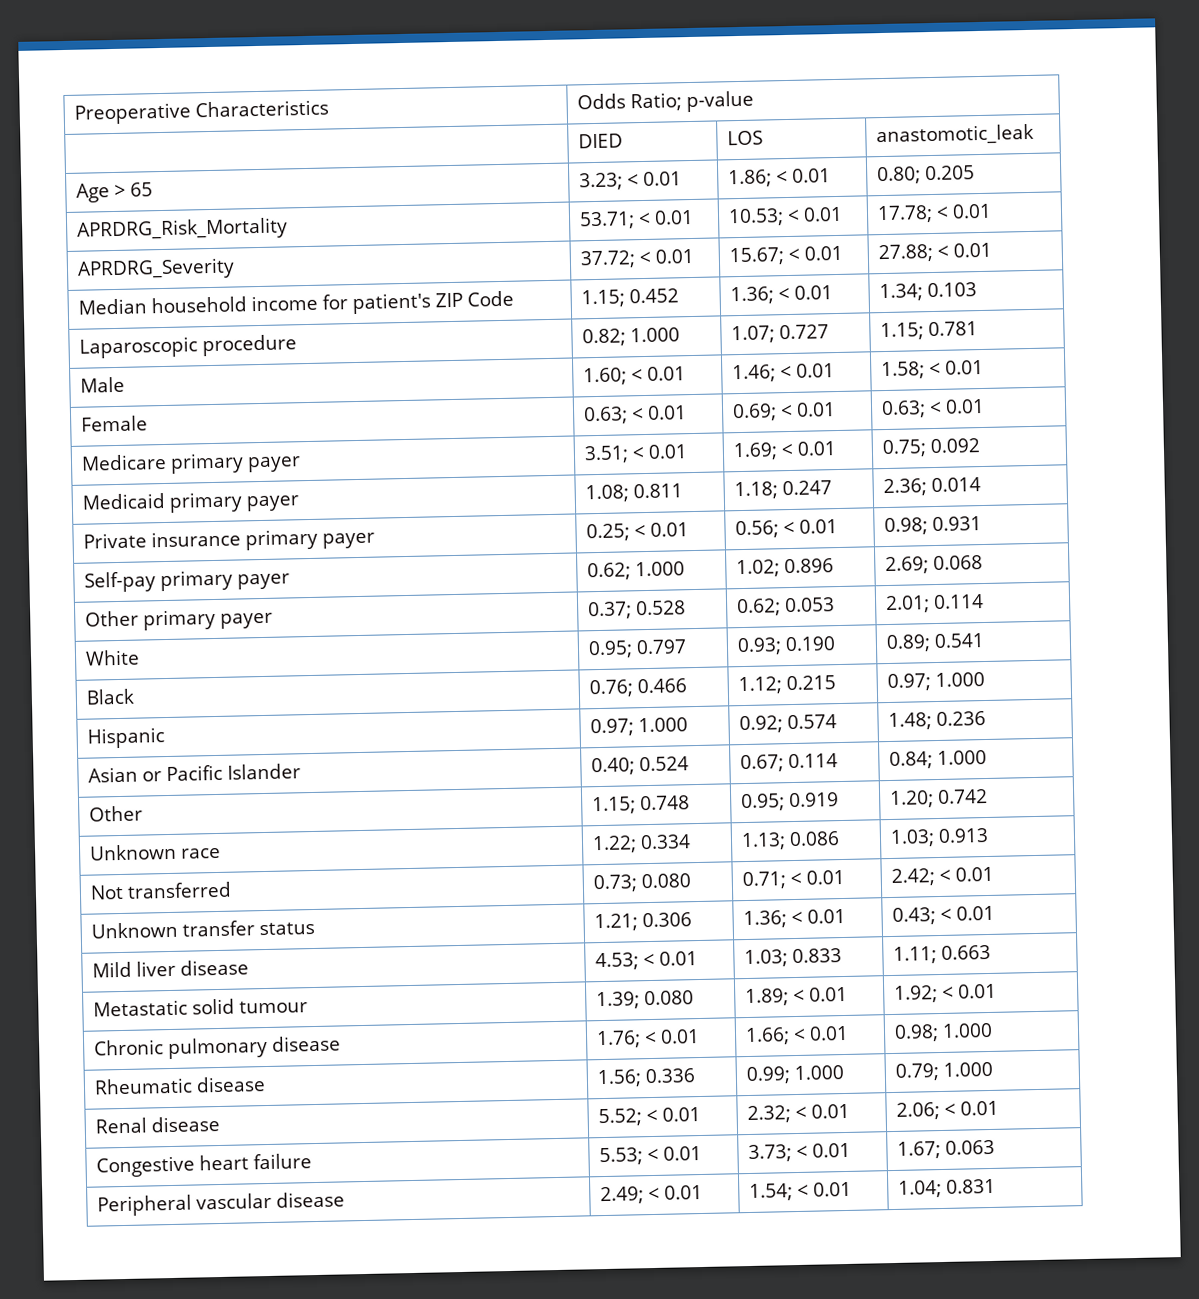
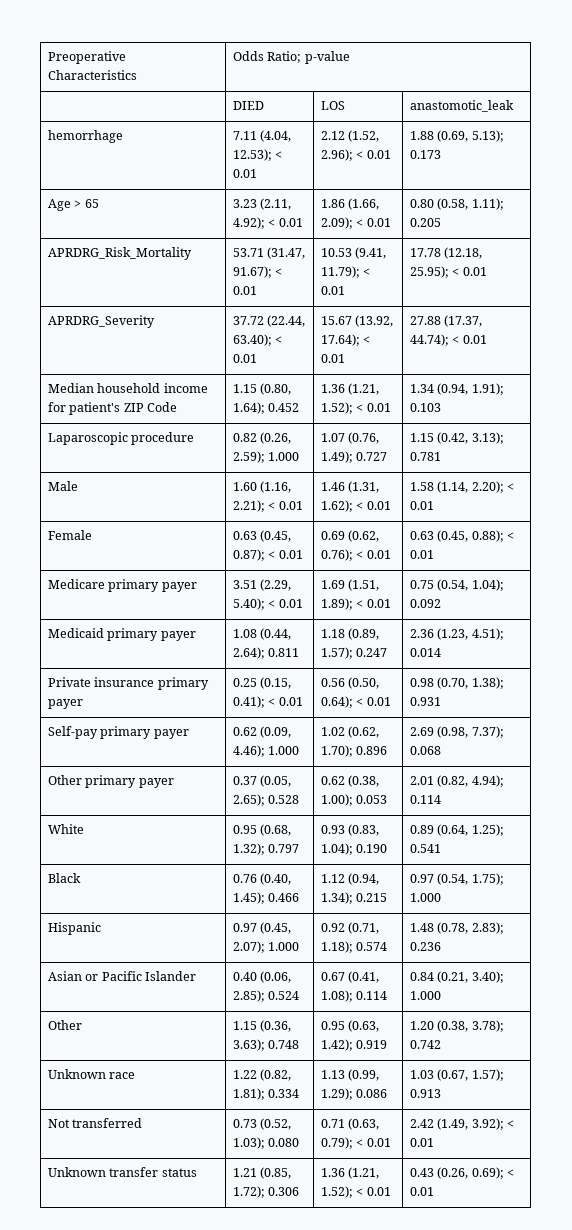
+ hemorrhage | 7.11 (4.04, 12.53); < 0.01 | 2.12 (1.52, 2.96); < 0.01 | 1.88 (0.69, 5.13); 0.173
- Age > 65 | 3.23; < 0.01 | 1.86; < 0.01 | 0.80; 0.205
+ Age > 65 | 3.23 (2.11, 4.92); < 0.01 | 1.86 (1.66, 2.09); < 0.01 | 0.80 (0.58, 1.11); 0.205
- APRDRG_Risk_Mortality | 53.71; < 0.01 | 10.53; < 0.01 | 17.78; < 0.01
+ APRDRG_Risk_Mortality | 53.71 (31.47, 91.67); < 0.01 | 10.53 (9.41, 11.79); < 0.01 | 17.78 (12.18, 25.95); < 0.01
- APRDRG_Severity | 37.72; < 0.01 | 15.67; < 0.01 | 27.88; < 0.01
+ APRDRG_Severity | 37.72 (22.44, 63.40); < 0.01 | 15.67 (13.92, 17.64); < 0.01 | 27.88 (17.37, 44.74); < 0.01
- Median household income for patient's ZIP Code | 1.15; 0.452 | 1.36; < 0.01 | 1.34; 0.103
+ Median household income for patient's ZIP Code | 1.15 (0.80, 1.64); 0.452 | 1.36 (1.21, 1.52); < 0.01 | 1.34 (0.94, 1.91); 0.103
- Laparoscopic procedure | 0.82; 1.000 | 1.07; 0.727 | 1.15; 0.781
+ Laparoscopic procedure | 0.82 (0.26, 2.59); 1.000 | 1.07 (0.76, 1.49); 0.727 | 1.15 (0.42, 3.13); 0.781
- Male | 1.60; < 0.01 | 1.46; < 0.01 | 1.58; < 0.01
+ Male | 1.60 (1.16, 2.21); < 0.01 | 1.46 (1.31, 1.62); < 0.01 | 1.58 (1.14, 2.20); < 0.01
- Female | 0.63; < 0.01 | 0.69; < 0.01 | 0.63; < 0.01
+ Female | 0.63 (0.45, 0.87); < 0.01 | 0.69 (0.62, 0.76); < 0.01 | 0.63 (0.45, 0.88); < 0.01
- Medicare primary payer | 3.51; < 0.01 | 1.69; < 0.01 | 0.75; 0.092
+ Medicare primary payer | 3.51 (2.29, 5.40); < 0.01 | 1.69 (1.51, 1.89); < 0.01 | 0.75 (0.54, 1.04); 0.092
- Medicaid primary payer | 1.08; 0.811 | 1.18; 0.247 | 2.36; 0.014
+ Medicaid primary payer | 1.08 (0.44, 2.64); 0.811 | 1.18 (0.89, 1.57); 0.247 | 2.36 (1.23, 4.51); 0.014
- Private insurance primary payer | 0.25; < 0.01 | 0.56; < 0.01 | 0.98; 0.931
+ Private insurance primary payer | 0.25 (0.15, 0.41); < 0.01 | 0.56 (0.50, 0.64); < 0.01 | 0.98 (0.70, 1.38); 0.931
- Self-pay primary payer | 0.62; 1.000 | 1.02; 0.896 | 2.69; 0.068
- Other primary payer | 0.37; 0.528 | 0.62; 0.053 | 2.01; 0.114
- White | 0.95; 0.797 | 0.93; 0.190 | 0.89; 0.541
- Black | 0.76; 0.466 | 1.12; 0.215 | 0.97; 1.000
- Hispanic | 0.97; 1.000 | 0.92; 0.574 | 1.48; 0.236
+ Self-pay primary payer | 0.62 (0.09, 4.46); 1.000 | 1.02 (0.62, 1.70); 0.896 | 2.69 (0.98, 7.37); 0.068
+ Other primary payer | 0.37 (0.05, 2.65); 0.528 | 0.62 (0.38, 1.00); 0.053 | 2.01 (0.82, 4.94); 0.114
+ White | 0.95 (0.68, 1.32); 0.797 | 0.93 (0.83, 1.04); 0.190 | 0.89 (0.64, 1.25); 0.541
+ Black | 0.76 (0.40, 1.45); 0.466 | 1.12 (0.94, 1.34); 0.215 | 0.97 (0.54, 1.75); 1.000
+ Hispanic | 0.97 (0.45, 2.07); 1.000 | 0.92 (0.71, 1.18); 0.574 | 1.48 (0.78, 2.83); 0.236
- Asian or Pacific Islander | 0.40; 0.524 | 0.67; 0.114 | 0.84; 1.000
- Other | 1.15; 0.748 | 0.95; 0.919 | 1.20; 0.742
- Unknown race | 1.22; 0.334 | 1.13; 0.086 | 1.03; 0.913
- Not transferred | 0.73; 0.080 | 0.71; < 0.01 | 2.42; < 0.01
+ Asian or Pacific Islander | 0.40 (0.06, 2.85); 0.524 | 0.67 (0.41, 1.08); 0.114 | 0.84 (0.21, 3.40); 1.000
+ Other | 1.15 (0.36, 3.63); 0.748 | 0.95 (0.63, 1.42); 0.919 | 1.20 (0.38, 3.78); 0.742
+ Unknown race | 1.22 (0.82, 1.81); 0.334 | 1.13 (0.99, 1.29); 0.086 | 1.03 (0.67, 1.57); 0.913
+ Not transferred | 0.73 (0.52, 1.03); 0.080 | 0.71 (0.63, 0.79); < 0.01 | 2.42 (1.49, 3.92); < 0.01
- Unknown transfer status | 1.21; 0.306 | 1.36; < 0.01 | 0.43; < 0.01
- Mild liver disease | 4.53; < 0.01 | 1.03; 0.833 | 1.11; 0.663
- Metastatic solid tumour | 1.39; 0.080 | 1.89; < 0.01 | 1.92; < 0.01
- Chronic pulmonary disease | 1.76; < 0.01 | 1.66; < 0.01 | 0.98; 1.000
- Rheumatic disease | 1.56; 0.336 | 0.99; 1.000 | 0.79; 1.000
- Renal disease | 5.52; < 0.01 | 2.32; < 0.01 | 2.06; < 0.01
- Congestive heart failure | 5.53; < 0.01 | 3.73; < 0.01 | 1.67; 0.063
- Peripheral vascular disease | 2.49; < 0.01 | 1.54; < 0.01 | 1.04; 0.831
+ Unknown transfer status | 1.21 (0.85, 1.72); 0.306 | 1.36 (1.21, 1.52); < 0.01 | 0.43 (0.26, 0.69); < 0.01

